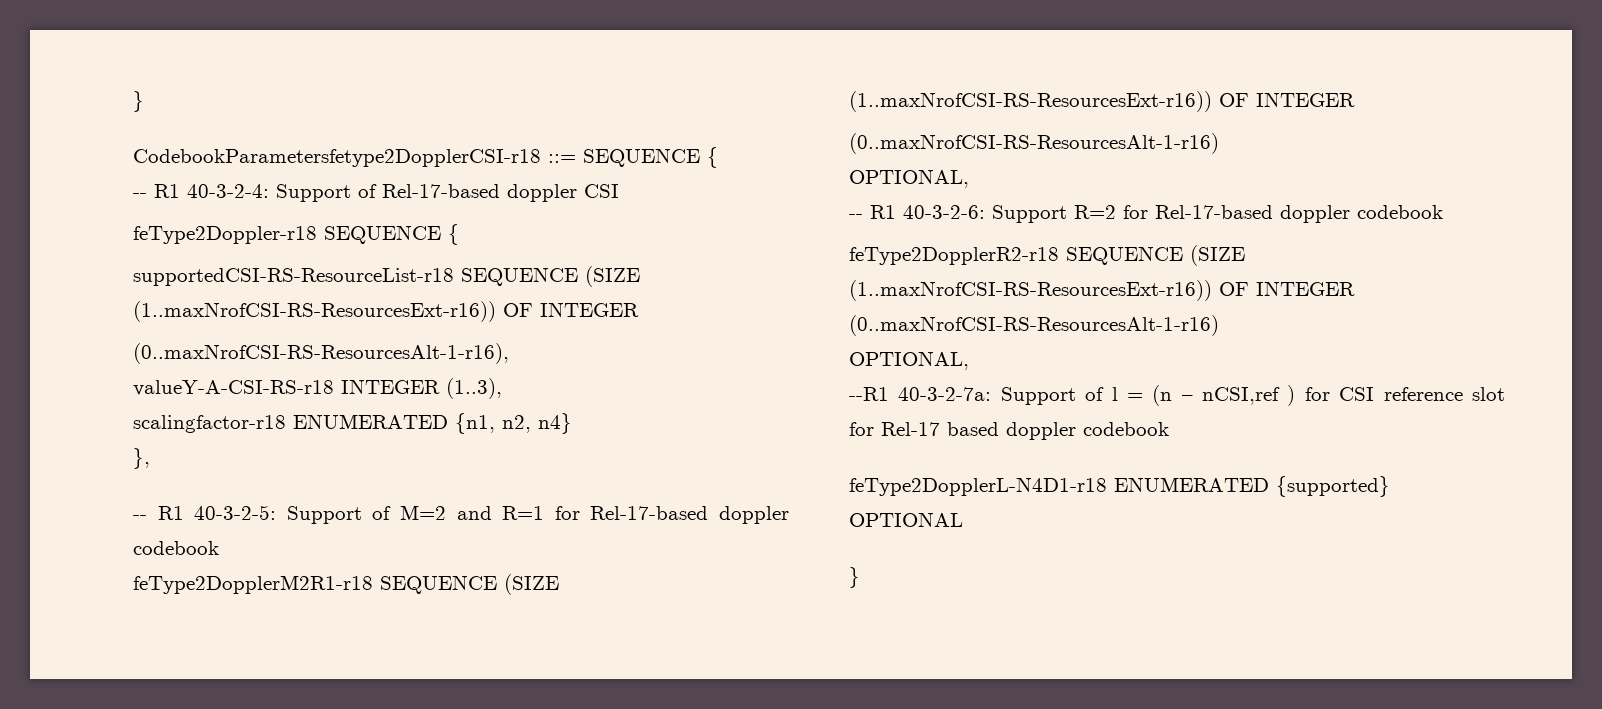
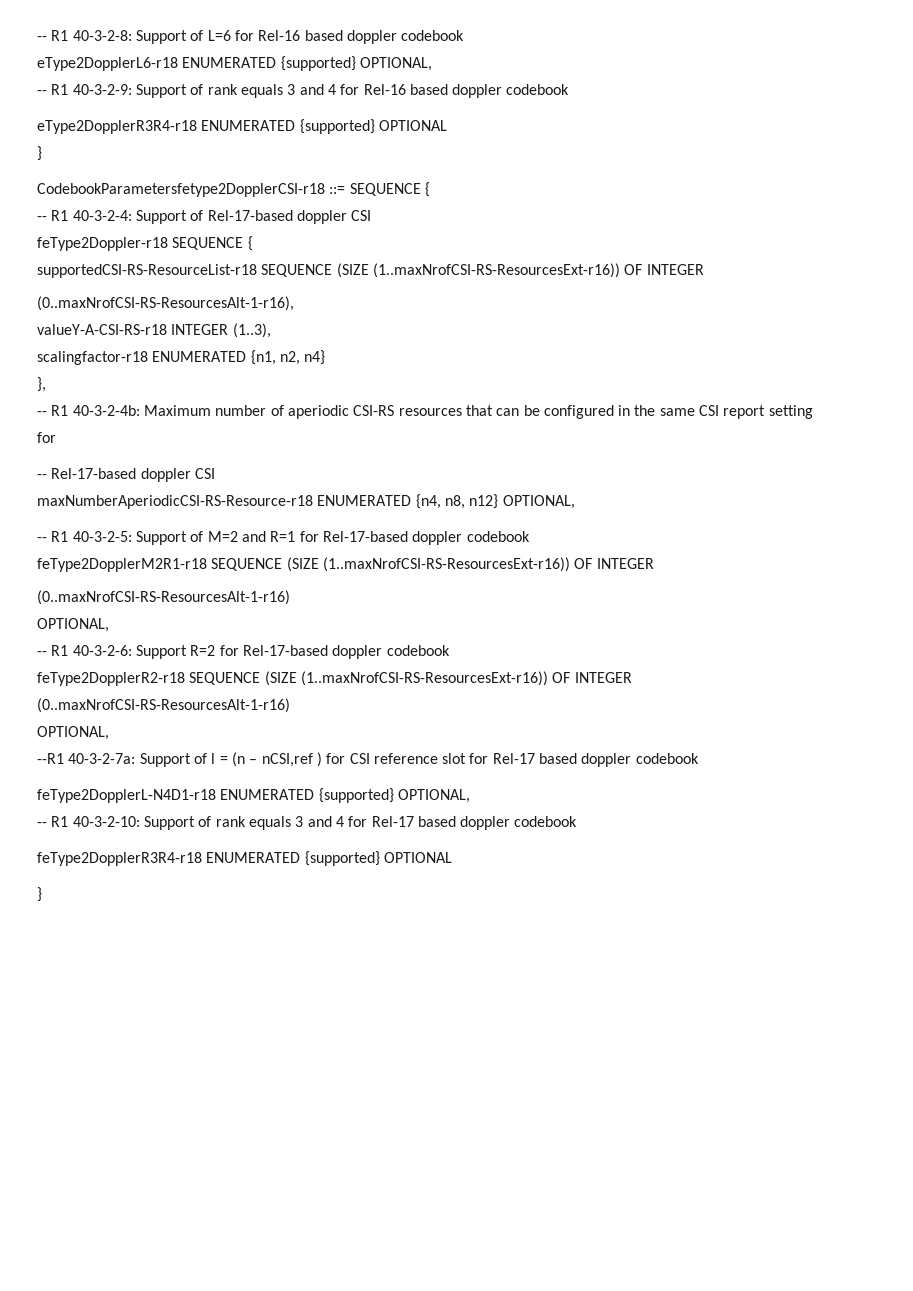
+ -- R1 40-3-2-8: Support of L=6 for Rel-16 based doppler codebook
+ eType2DopplerL6-r18 ENUMERATED {supported} OPTIONAL,
+ -- R1 40-3-2-9: Support of rank equals 3 and 4 for Rel-16 based doppler codebook
+ eType2DopplerR3R4-r18 ENUMERATED {supported} OPTIONAL
+ -- R1 40-3-2-4b: Maximum number of aperiodic CSI-RS resources that can be configured in the same CSI report setting for
+ -- Rel-17-based doppler CSI
+ maxNumberAperiodicCSI-RS-Resource-r18 ENUMERATED {n4, n8, n12} OPTIONAL,
- feType2DopplerL-N4D1-r18 ENUMERATED {supported} OPTIONAL
+ feType2DopplerL-N4D1-r18 ENUMERATED {supported} OPTIONAL,
+ -- R1 40-3-2-10: Support of rank equals 3 and 4 for Rel-17 based doppler codebook
+ feType2DopplerR3R4-r18 ENUMERATED {supported} OPTIONAL

